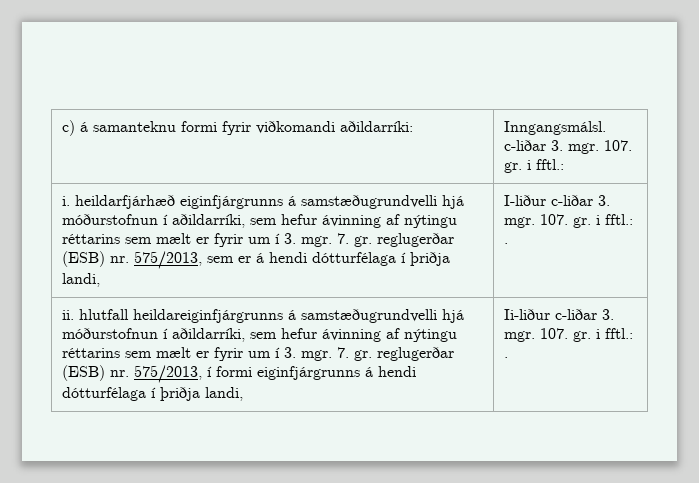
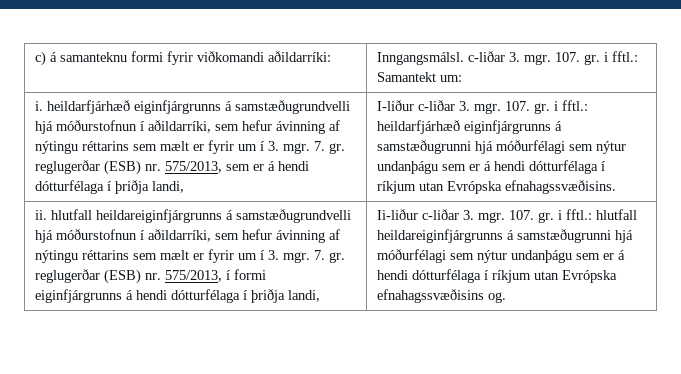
- c) á samanteknu formi fyrir viðkomandi aðildarríki: | Inngangsmálsl. c-liðar 3. mgr. 107. gr. i fftl.:
+ c) á samanteknu formi fyrir viðkomandi aðildarríki: | Inngangsmálsl. c-liðar 3. mgr. 107. gr. i fftl.: Samantekt um:
- I-liður c-liðar 3. mgr. 107. gr. i fftl.: .
+ I-liður c-liðar 3. mgr. 107. gr. i fftl.: heildarfjárhæð eiginfjárgrunns á samstæðugrunni hjá móðurfélagi sem nýtur undanþágu sem er á hendi dótturfélaga í ríkjum utan Evrópska efnahagssvæðisins.
- Ii-liður c-liðar 3. mgr. 107. gr. i fftl.: .
+ Ii-liður c-liðar 3. mgr. 107. gr. i fftl.: hlutfall heildareiginfjárgrunns á samstæðugrunni hjá móðurfélagi sem nýtur undanþágu sem er á hendi dótturfélaga í ríkjum utan Evrópska efnahagssvæðisins og.

